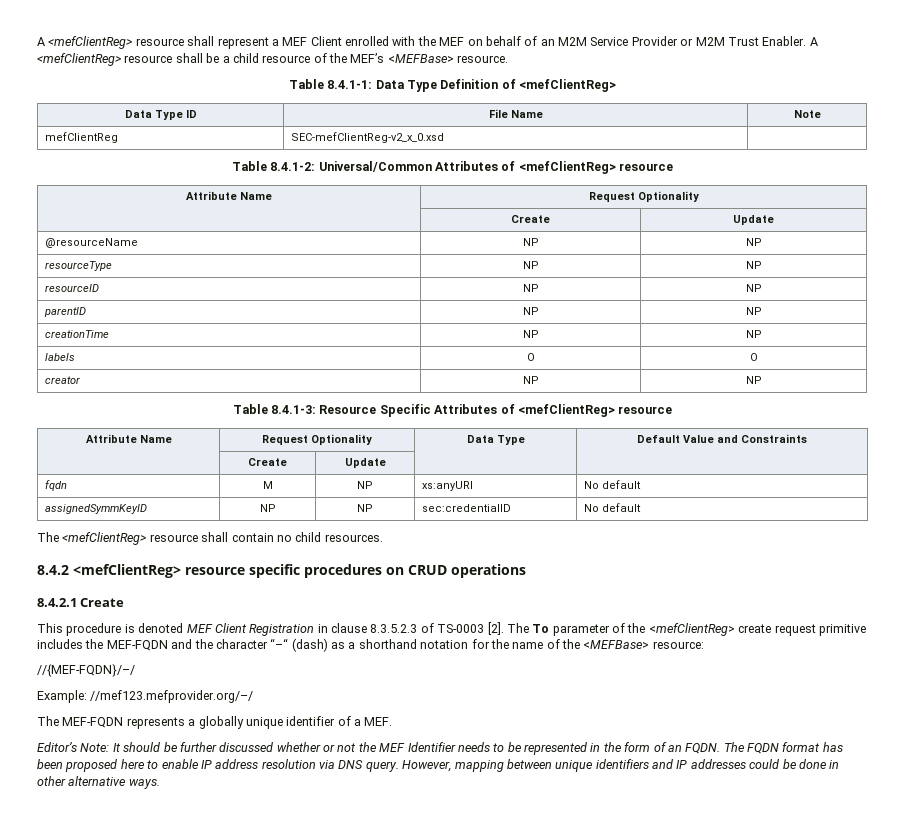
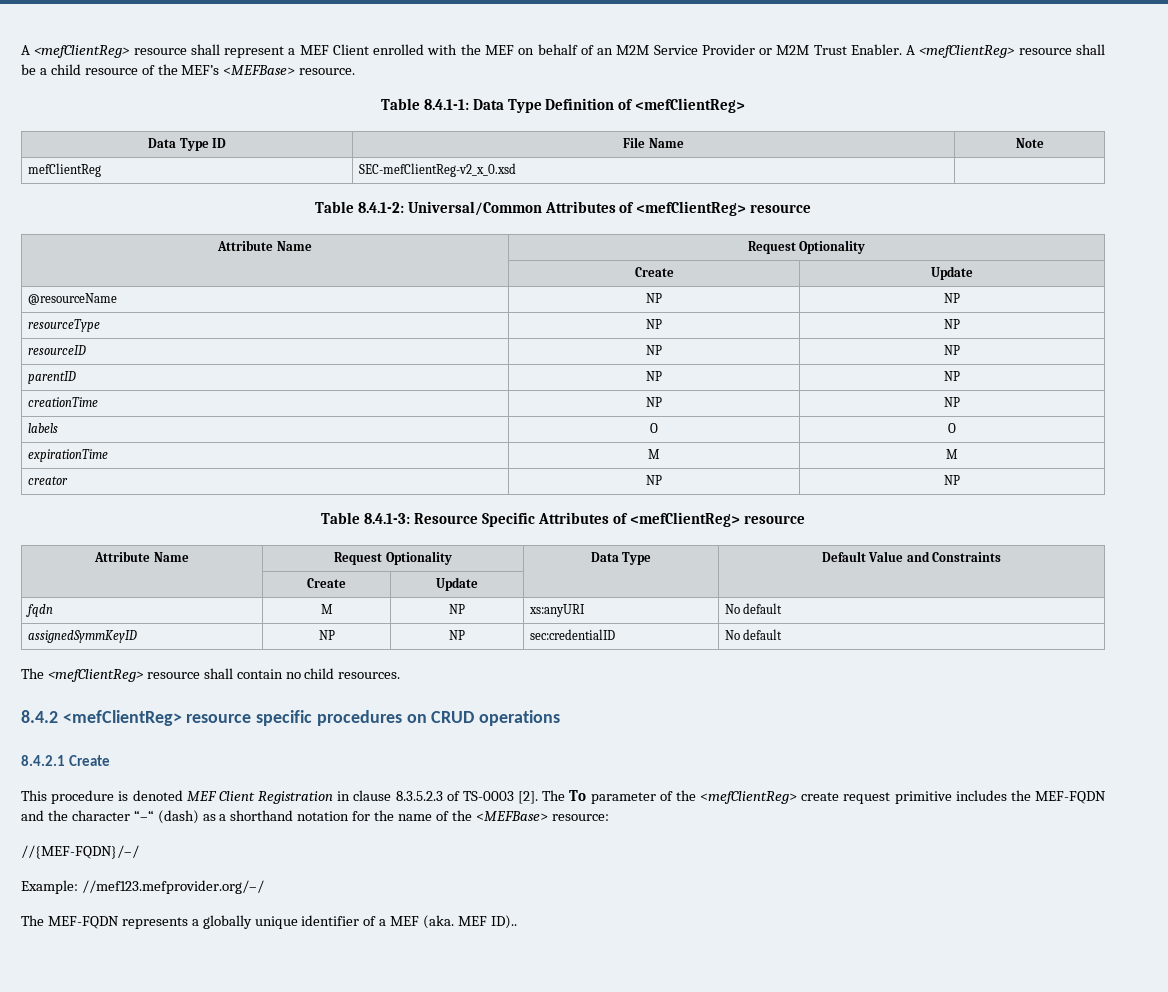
+ expirationTime | M | M
- The MEF-FQDN represents a globally unique identifier of a MEF.
- Editor’s Note: It should be further discussed whether or not the MEF Identifier needs to be represented in the form of an FQDN. The FQDN format has been proposed here to enable IP address resolution via DNS query. However, mapping between unique identifiers and IP addresses could be done in other alternative ways.
+ The MEF-FQDN represents a globally unique identifier of a MEF (aka. MEF ID)..

